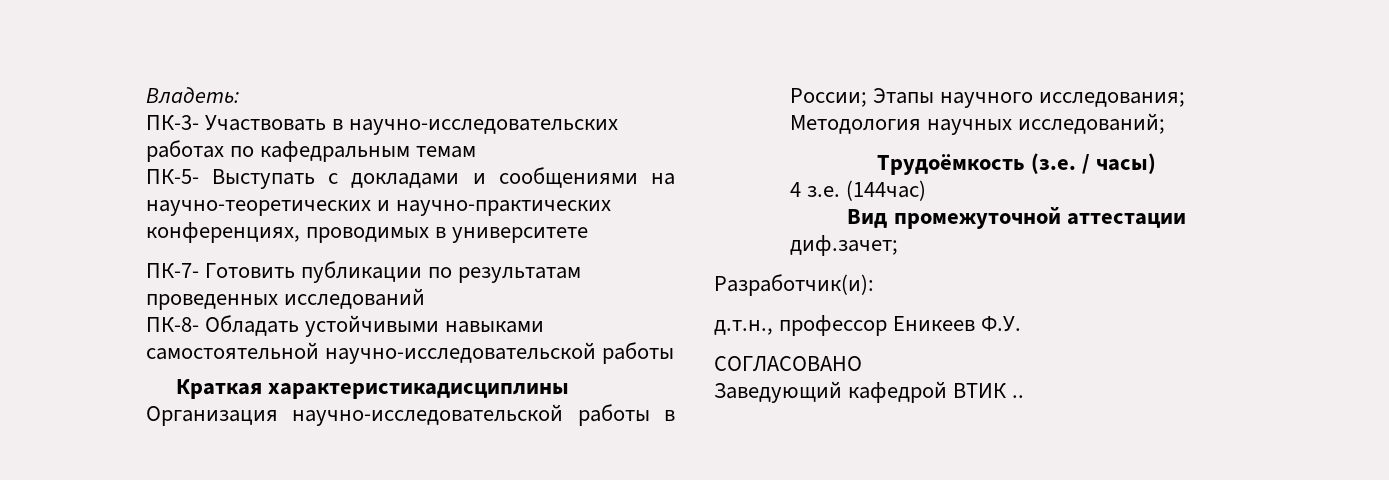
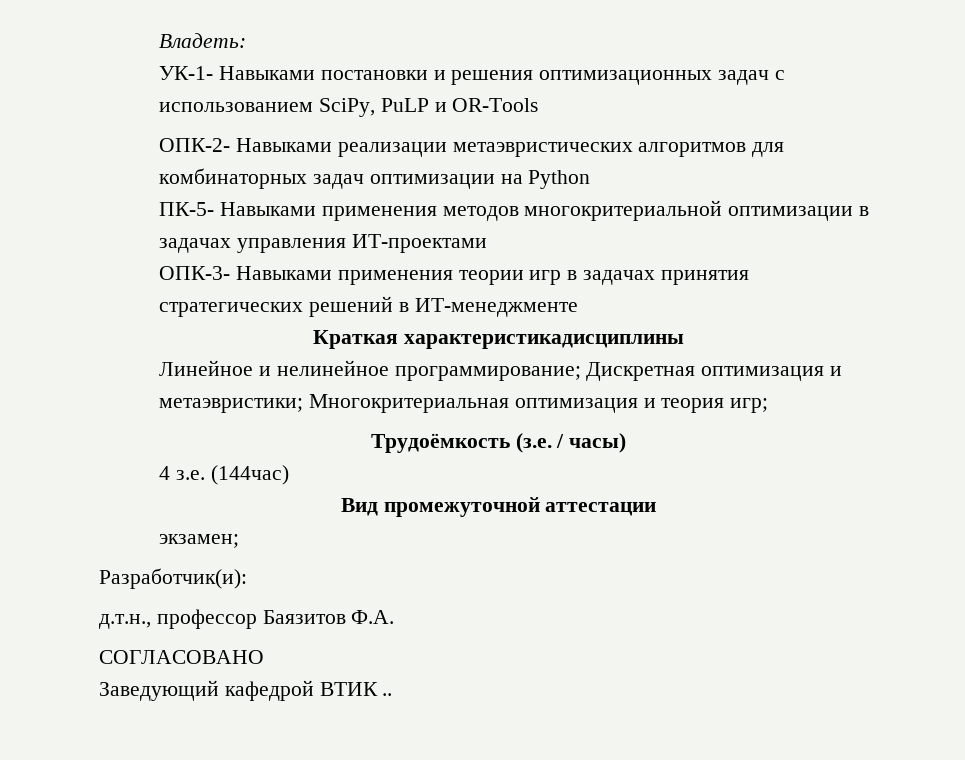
- ПК-3- Участвовать в научно-исследовательских работах по кафедральным темам
- ПК-5- Выступать с докладами и сообщениями на научно-теоретических и научно-практических конференциях, проводимых в университете
- ПК-7- Готовить публикации по результатам проведенных исследований
- ПК-8- Обладать устойчивыми навыками самостоятельной научно-исследовательской работы
+ УК-1- Навыками постановки и решения оптимизационных задач с использованием SciPy, PuLP и OR-Tools
+ ОПК-2- Навыками реализации метаэвристических алгоритмов для комбинаторных задач оптимизации на Python
+ ПК-5- Навыками применения методов многокритериальной оптимизации в задачах управления ИТ-проектами
+ ОПК-3- Навыками применения теории игр в задачах принятия стратегических решений в ИТ-менеджменте
  Краткая характеристикадисциплины
- Организация научно-исследовательской работы в России; Этапы научного исследования; Методология научных исследований;
+ Линейное и нелинейное программирование; Дискретная оптимизация и метаэвристики; Многокритериальная оптимизация и теория игр;
- диф.зачет;
+ экзамен;
- д.т.н., профессор Еникеев Ф.У.
+ д.т.н., профессор Баязитов Ф.А.

